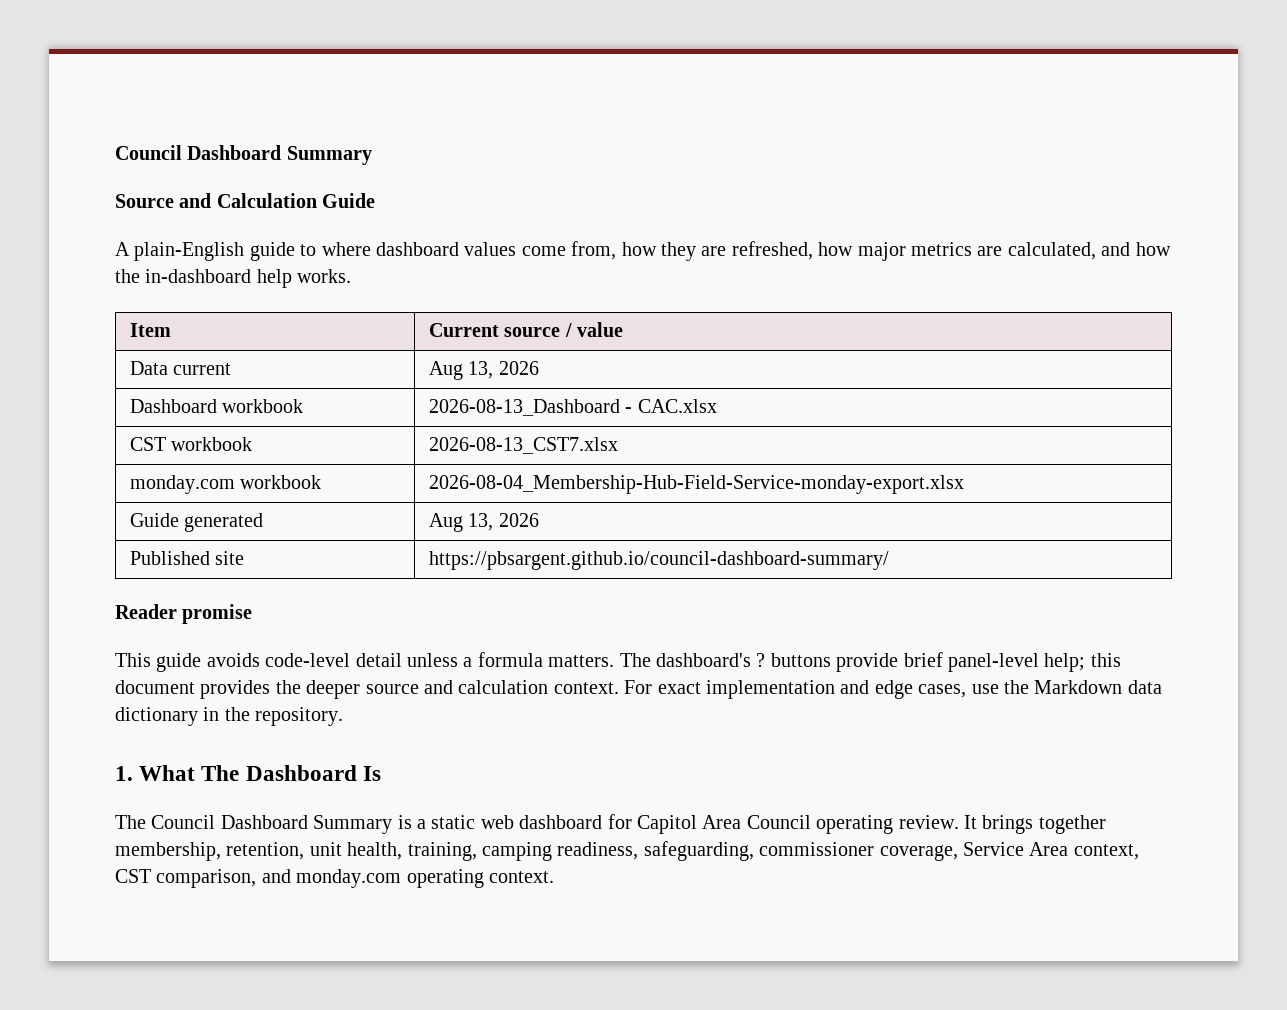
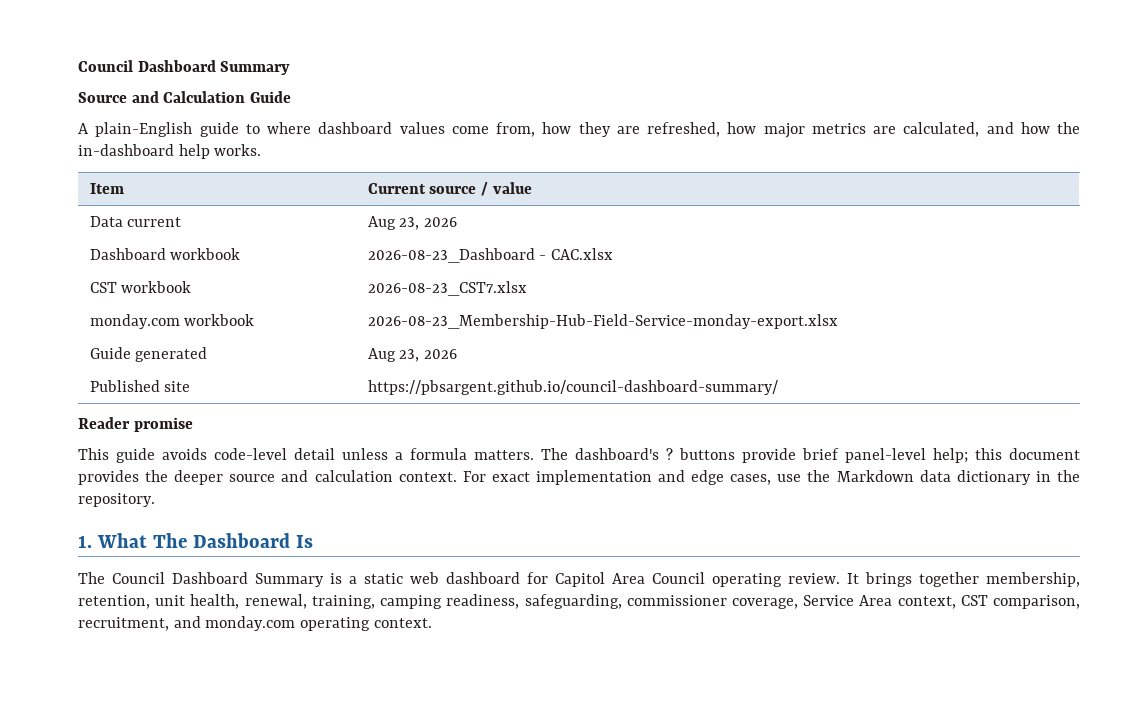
- Data current | Aug 13, 2026
+ Data current | Aug 23, 2026
- Dashboard workbook | 2026-08-13_Dashboard - CAC.xlsx
+ Dashboard workbook | 2026-08-23_Dashboard - CAC.xlsx
- CST workbook | 2026-08-13_CST7.xlsx
+ CST workbook | 2026-08-23_CST7.xlsx
- monday.com workbook | 2026-08-04_Membership-Hub-Field-Service-monday-export.xlsx
+ monday.com workbook | 2026-08-23_Membership-Hub-Field-Service-monday-export.xlsx
- Guide generated | Aug 13, 2026
+ Guide generated | Aug 23, 2026
- It brings together membership, retention, unit health, training, camping readiness, safeguarding, commissioner coverage, Service Area context, CST comparison, and monday.com operating context.
+ It brings together membership, retention, unit health, renewal, training, camping readiness, safeguarding, commissioner coverage, Service Area context, CST comparison, recruitment, and monday.com operating context.

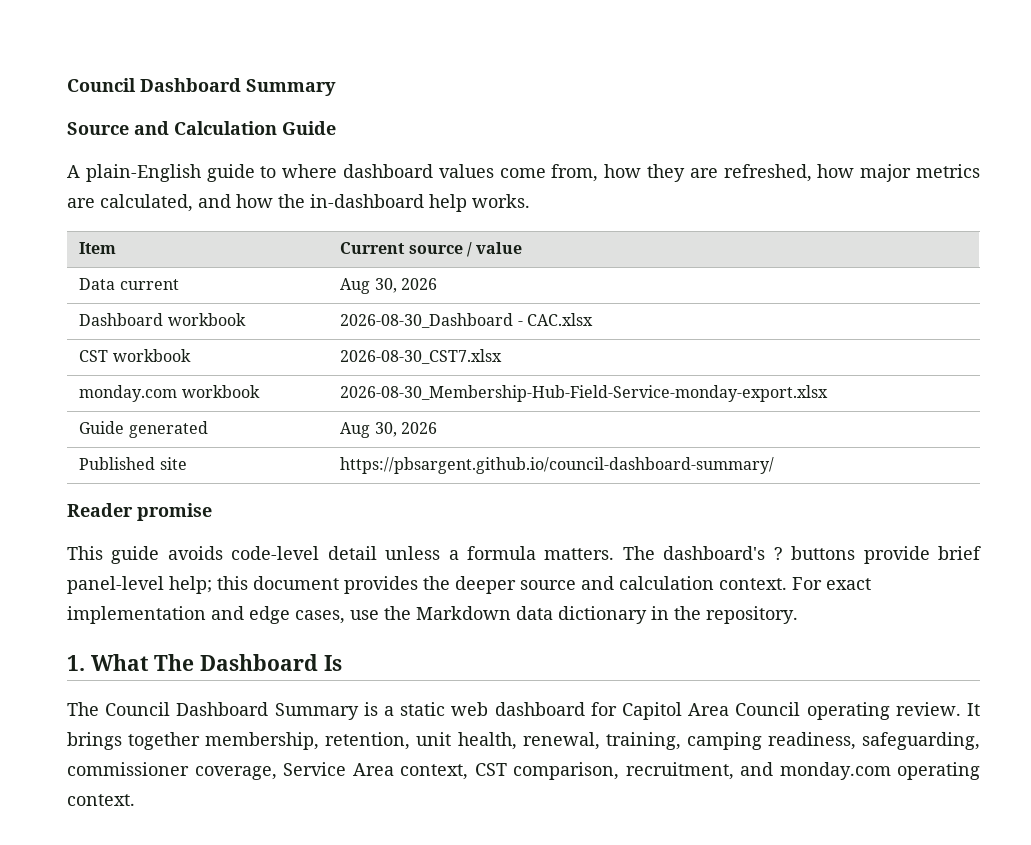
- Data current | Aug 23, 2026
+ Data current | Aug 30, 2026
- Dashboard workbook | 2026-08-23_Dashboard - CAC.xlsx
+ Dashboard workbook | 2026-08-30_Dashboard - CAC.xlsx
- CST workbook | 2026-08-23_CST7.xlsx
+ CST workbook | 2026-08-30_CST7.xlsx
- monday.com workbook | 2026-08-23_Membership-Hub-Field-Service-monday-export.xlsx
+ monday.com workbook | 2026-08-30_Membership-Hub-Field-Service-monday-export.xlsx
- Guide generated | Aug 23, 2026
+ Guide generated | Aug 30, 2026

